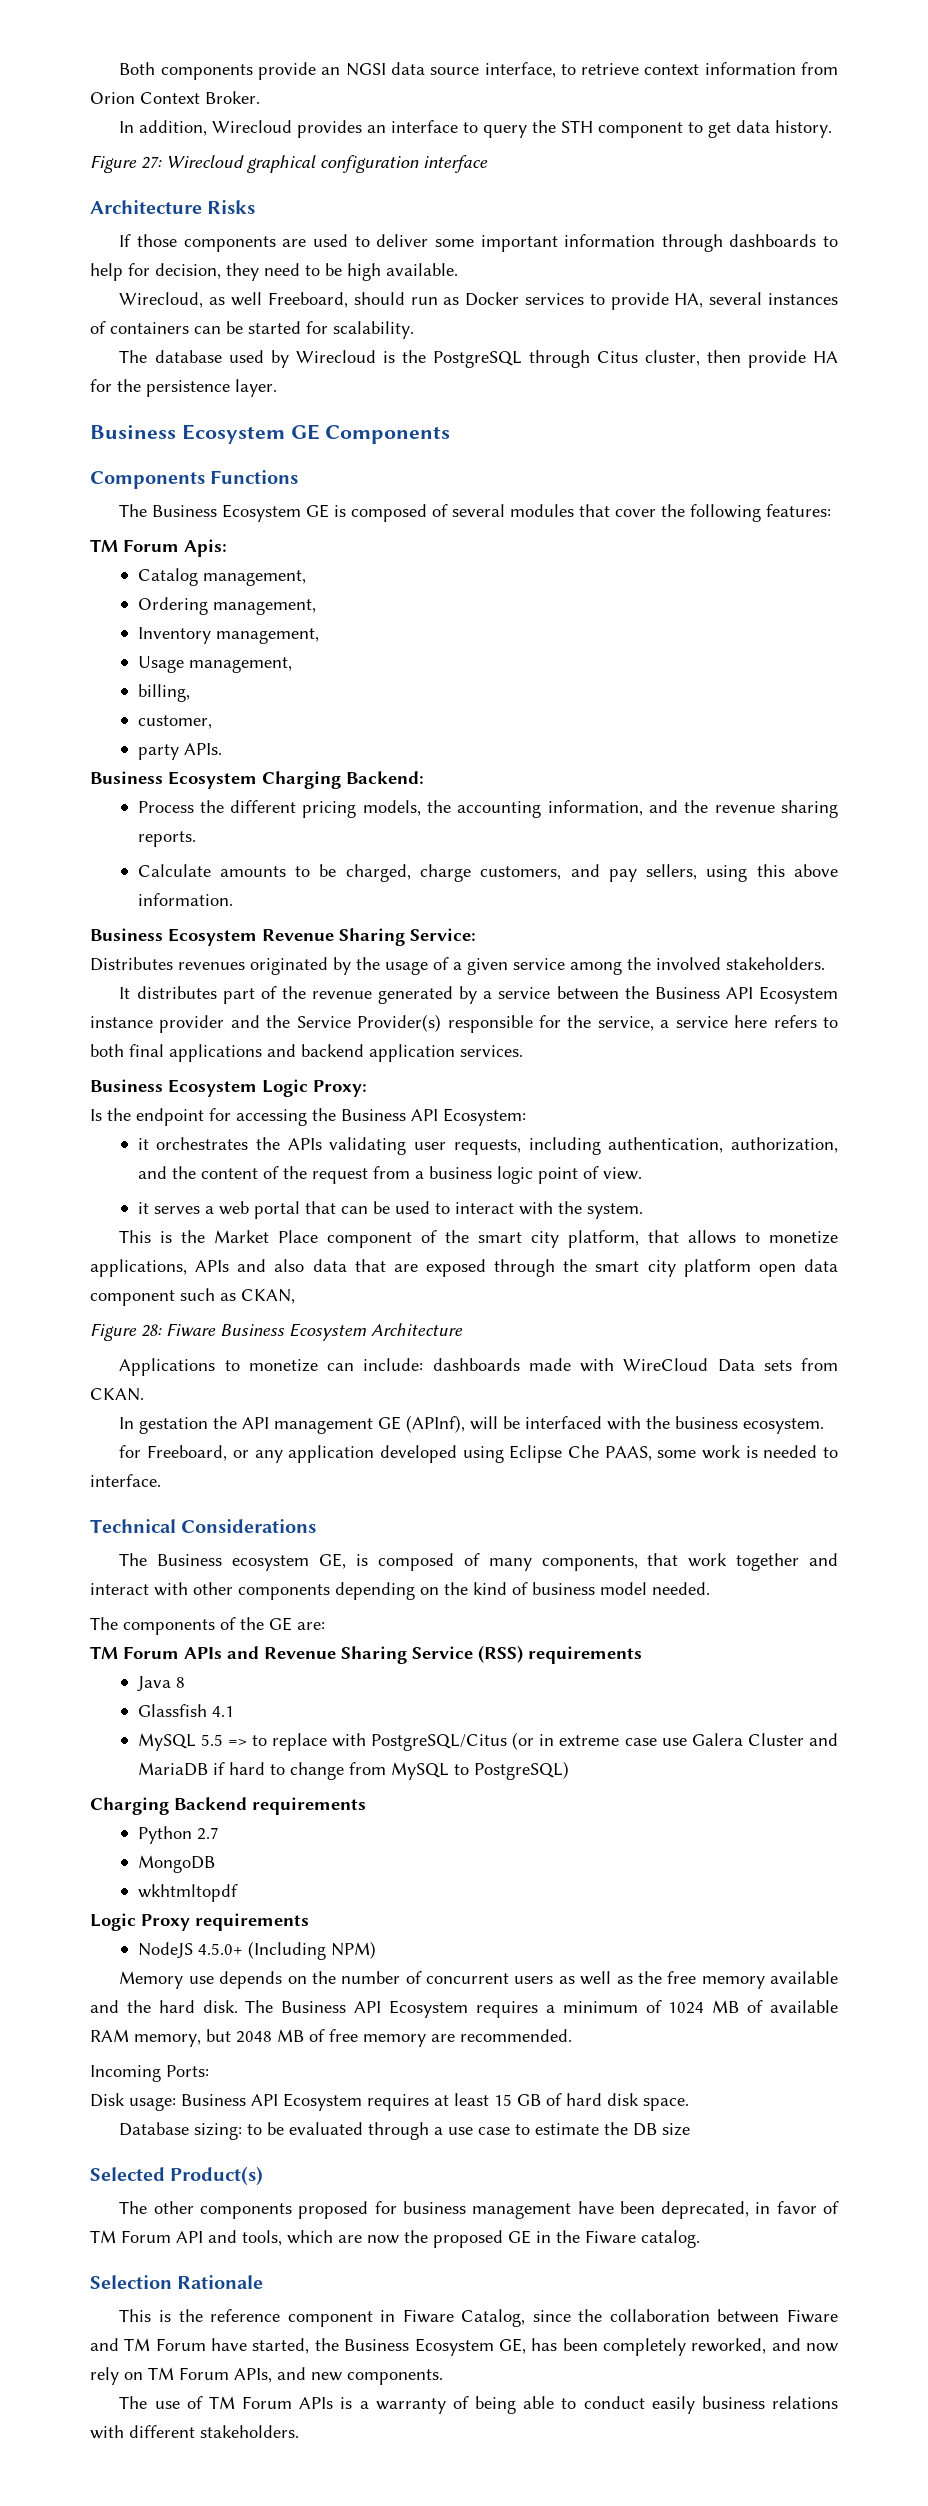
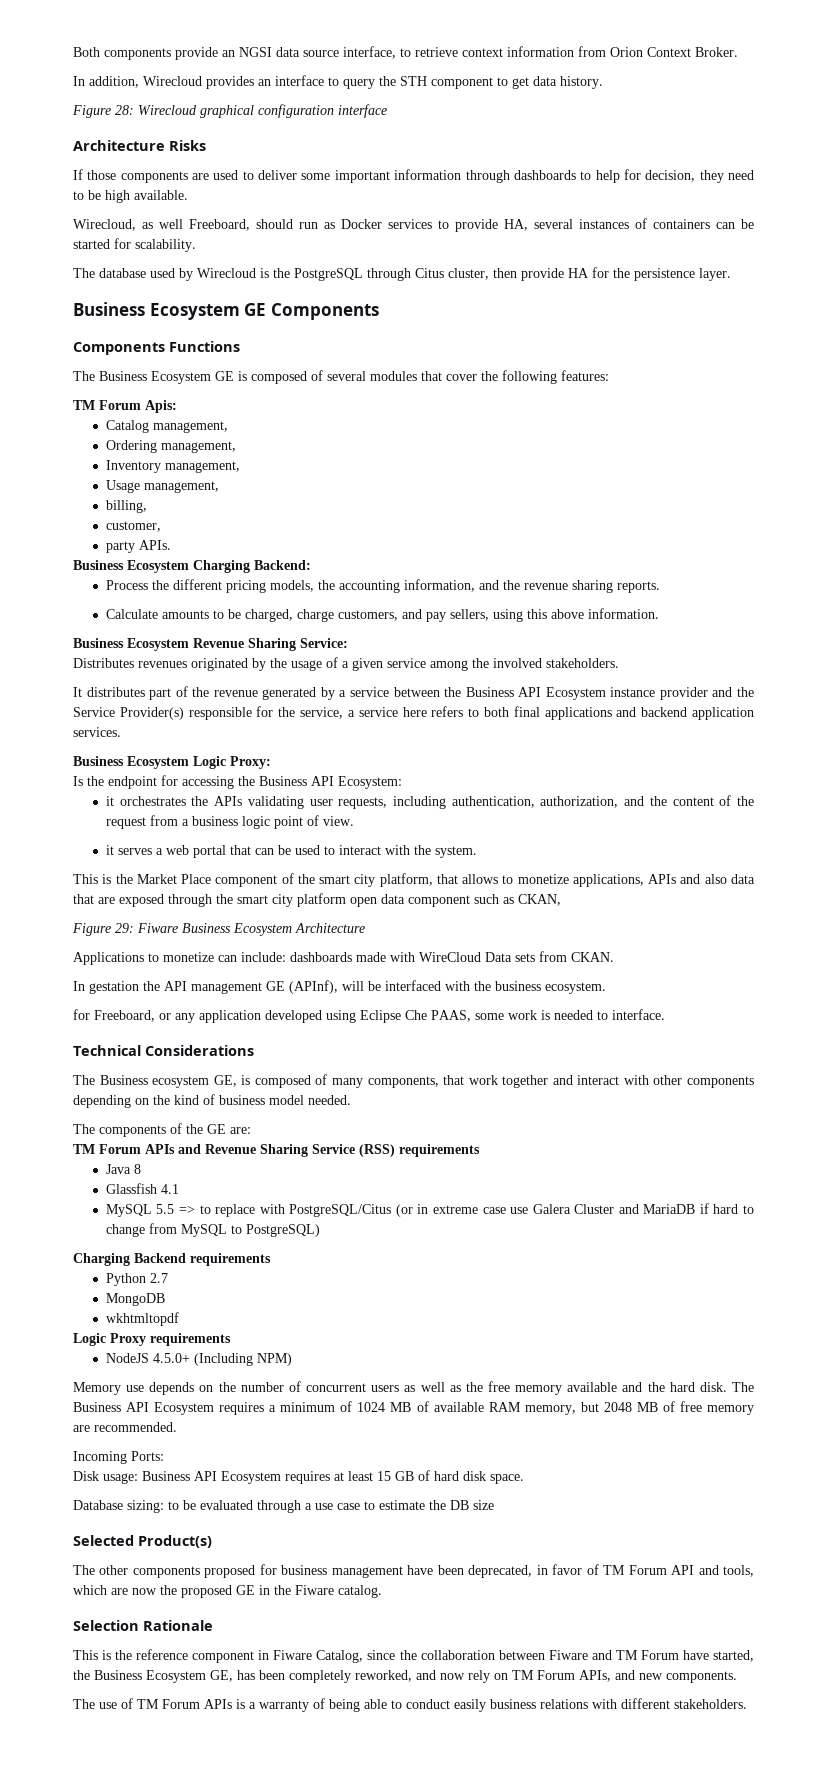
- Figure 27: Wirecloud graphical configuration interface
+ Figure 28: Wirecloud graphical configuration interface
- Figure 28: Fiware Business Ecosystem Architecture
+ Figure 29: Fiware Business Ecosystem Architecture

